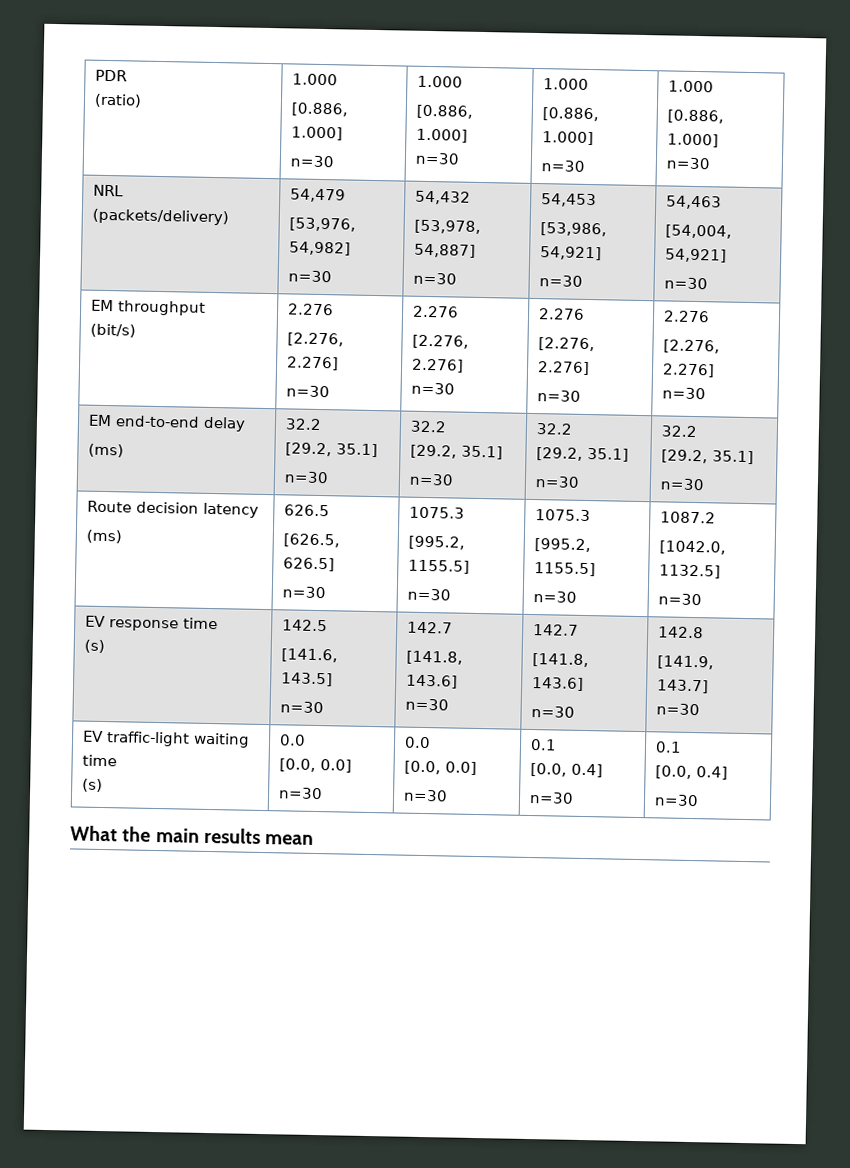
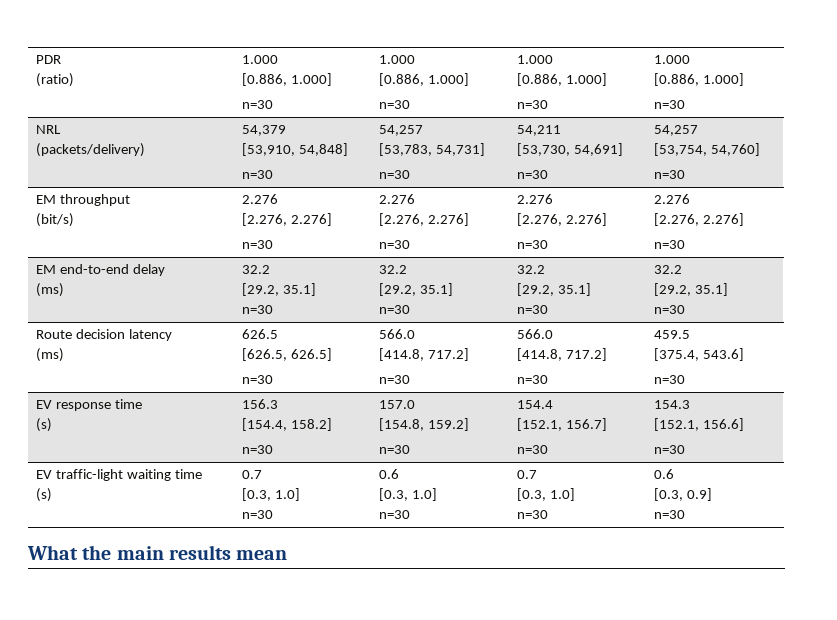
  NRL
- (packets/delivery) | 54,479
- [53,976, 54,982]
- n=30 | 54,432
- [53,978, 54,887]
- n=30 | 54,453
- [53,986, 54,921]
- n=30 | 54,463
- [54,004, 54,921]
+ (packets/delivery) | 54,379
+ [53,910, 54,848]
+ n=30 | 54,257
+ [53,783, 54,731]
+ n=30 | 54,211
+ [53,730, 54,691]
+ n=30 | 54,257
+ [53,754, 54,760]
  Route decision latency
  (ms) | 626.5
  [626.5, 626.5]
- n=30 | 1075.3
- [995.2, 1155.5]
- n=30 | 1075.3
- [995.2, 1155.5]
- n=30 | 1087.2
- [1042.0, 1132.5]
+ n=30 | 566.0
+ [414.8, 717.2]
+ n=30 | 566.0
+ [414.8, 717.2]
+ n=30 | 459.5
+ [375.4, 543.6]
  EV response time
- (s) | 142.5
- [141.6, 143.5]
- n=30 | 142.7
- [141.8, 143.6]
- n=30 | 142.7
- [141.8, 143.6]
- n=30 | 142.8
- [141.9, 143.7]
+ (s) | 156.3
+ [154.4, 158.2]
+ n=30 | 157.0
+ [154.8, 159.2]
+ n=30 | 154.4
+ [152.1, 156.7]
+ n=30 | 154.3
+ [152.1, 156.6]
  EV traffic-light waiting time
- (s) | 0.0
- [0.0, 0.0]
- n=30 | 0.0
- [0.0, 0.0]
- n=30 | 0.1
- [0.0, 0.4]
- n=30 | 0.1
- [0.0, 0.4]
+ (s) | 0.7
+ [0.3, 1.0]
+ n=30 | 0.6
+ [0.3, 1.0]
+ n=30 | 0.7
+ [0.3, 1.0]
+ n=30 | 0.6
+ [0.3, 0.9]

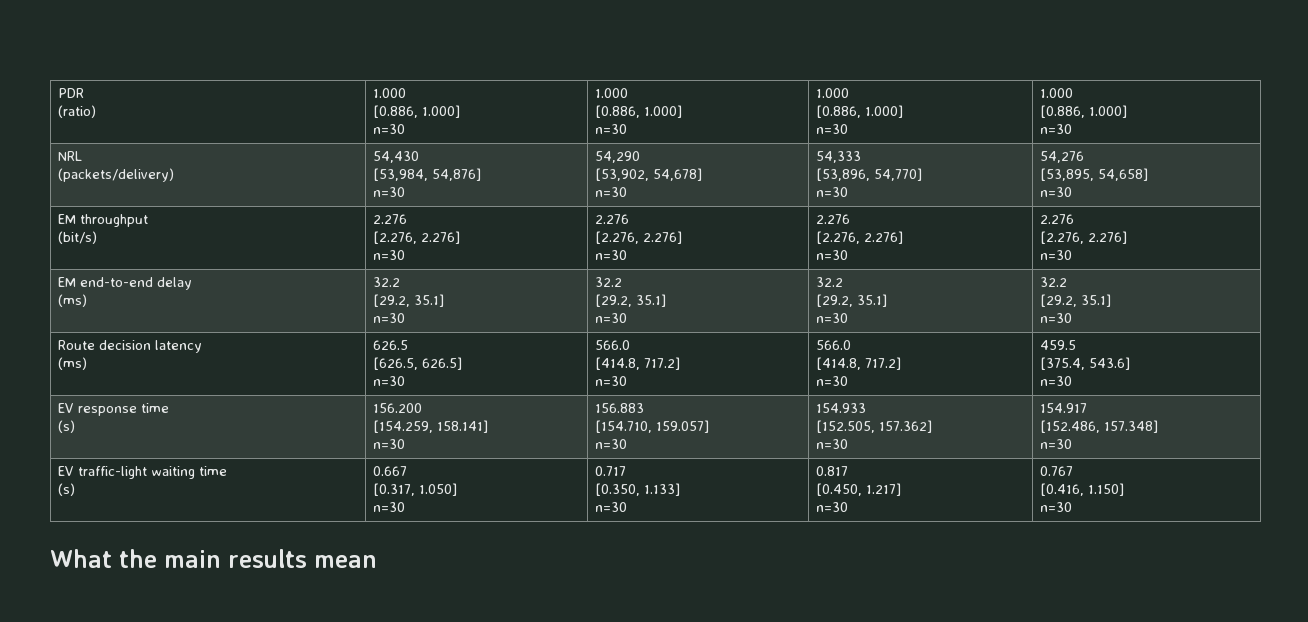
  NRL
- (packets/delivery) | 54,379
- [53,910, 54,848]
- n=30 | 54,257
- [53,783, 54,731]
- n=30 | 54,211
- [53,730, 54,691]
- n=30 | 54,257
- [53,754, 54,760]
+ (packets/delivery) | 54,430
+ [53,984, 54,876]
+ n=30 | 54,290
+ [53,902, 54,678]
+ n=30 | 54,333
+ [53,896, 54,770]
+ n=30 | 54,276
+ [53,895, 54,658]
  EV response time
- (s) | 156.3
- [154.4, 158.2]
- n=30 | 157.0
- [154.8, 159.2]
- n=30 | 154.4
- [152.1, 156.7]
- n=30 | 154.3
- [152.1, 156.6]
+ (s) | 156.200
+ [154.259, 158.141]
+ n=30 | 156.883
+ [154.710, 159.057]
+ n=30 | 154.933
+ [152.505, 157.362]
+ n=30 | 154.917
+ [152.486, 157.348]
  EV traffic-light waiting time
- (s) | 0.7
- [0.3, 1.0]
- n=30 | 0.6
- [0.3, 1.0]
- n=30 | 0.7
- [0.3, 1.0]
- n=30 | 0.6
- [0.3, 0.9]
+ (s) | 0.667
+ [0.317, 1.050]
+ n=30 | 0.717
+ [0.350, 1.133]
+ n=30 | 0.817
+ [0.450, 1.217]
+ n=30 | 0.767
+ [0.416, 1.150]

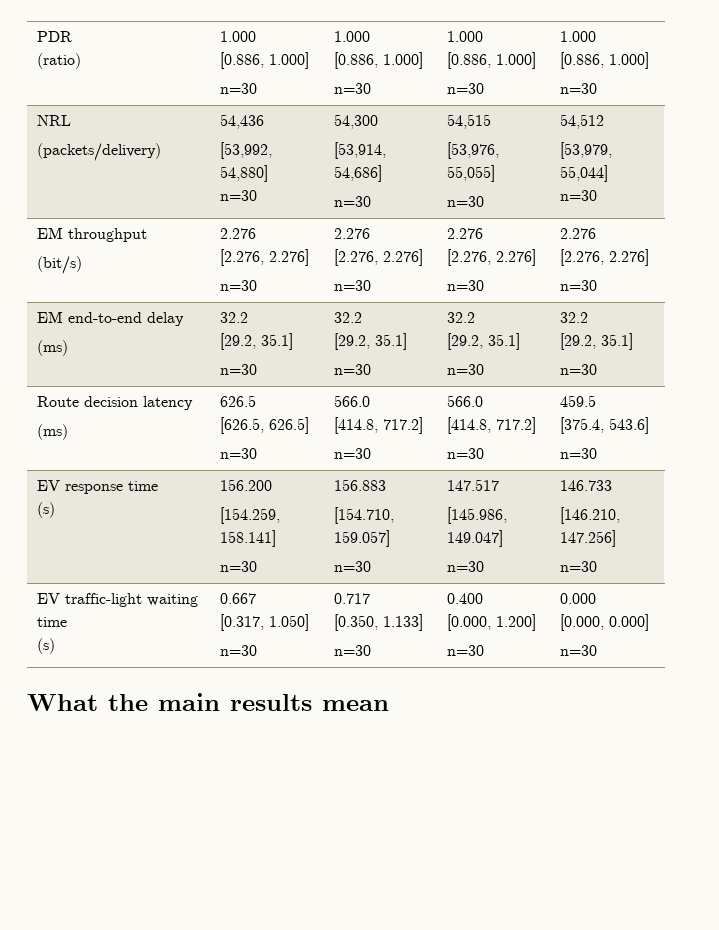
  NRL
- (packets/delivery) | 54,430
- [53,984, 54,876]
- n=30 | 54,290
- [53,902, 54,678]
- n=30 | 54,333
- [53,896, 54,770]
- n=30 | 54,276
- [53,895, 54,658]
+ (packets/delivery) | 54,436
+ [53,992, 54,880]
+ n=30 | 54,300
+ [53,914, 54,686]
+ n=30 | 54,515
+ [53,976, 55,055]
+ n=30 | 54,512
+ [53,979, 55,044]
  EV response time
  (s) | 156.200
  [154.259, 158.141]
  n=30 | 156.883
  [154.710, 159.057]
- n=30 | 154.933
- [152.505, 157.362]
- n=30 | 154.917
- [152.486, 157.348]
+ n=30 | 147.517
+ [145.986, 149.047]
+ n=30 | 146.733
+ [146.210, 147.256]
  EV traffic-light waiting time
  (s) | 0.667
  [0.317, 1.050]
  n=30 | 0.717
  [0.350, 1.133]
- n=30 | 0.817
- [0.450, 1.217]
- n=30 | 0.767
- [0.416, 1.150]
+ n=30 | 0.400
+ [0.000, 1.200]
+ n=30 | 0.000
+ [0.000, 0.000]

